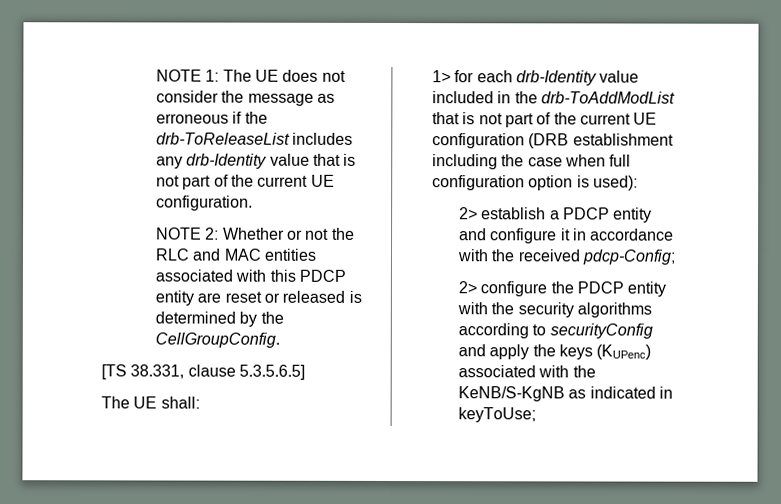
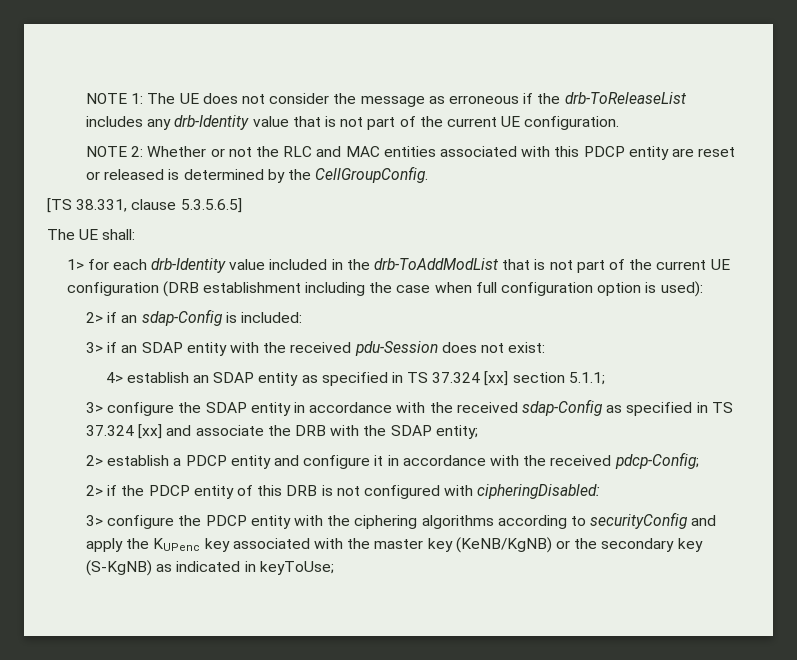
+ 2> if an sdap-Config is included:
+ 3> if an SDAP entity with the received pdu-Session does not exist:
+ 4> establish an SDAP entity as specified in TS 37.324 [xx] section 5.1.1;
+ 3> configure the SDAP entity in accordance with the received sdap-Config as specified in TS 37.324 [xx] and associate the DRB with the SDAP entity;
- 2> configure the PDCP entity with the security algorithms according to securityConfig and apply the keys (KUPenc) associated with the KeNB/S-KgNB as indicated in keyToUse;
+ 2> if the PDCP entity of this DRB is not configured with cipheringDisabled:
+ 3> configure the PDCP entity with the ciphering algorithms according to securityConfig and apply the KUPenc key associated with the master key (KeNB/KgNB) or the secondary key (S-KgNB) as indicated in keyToUse;

